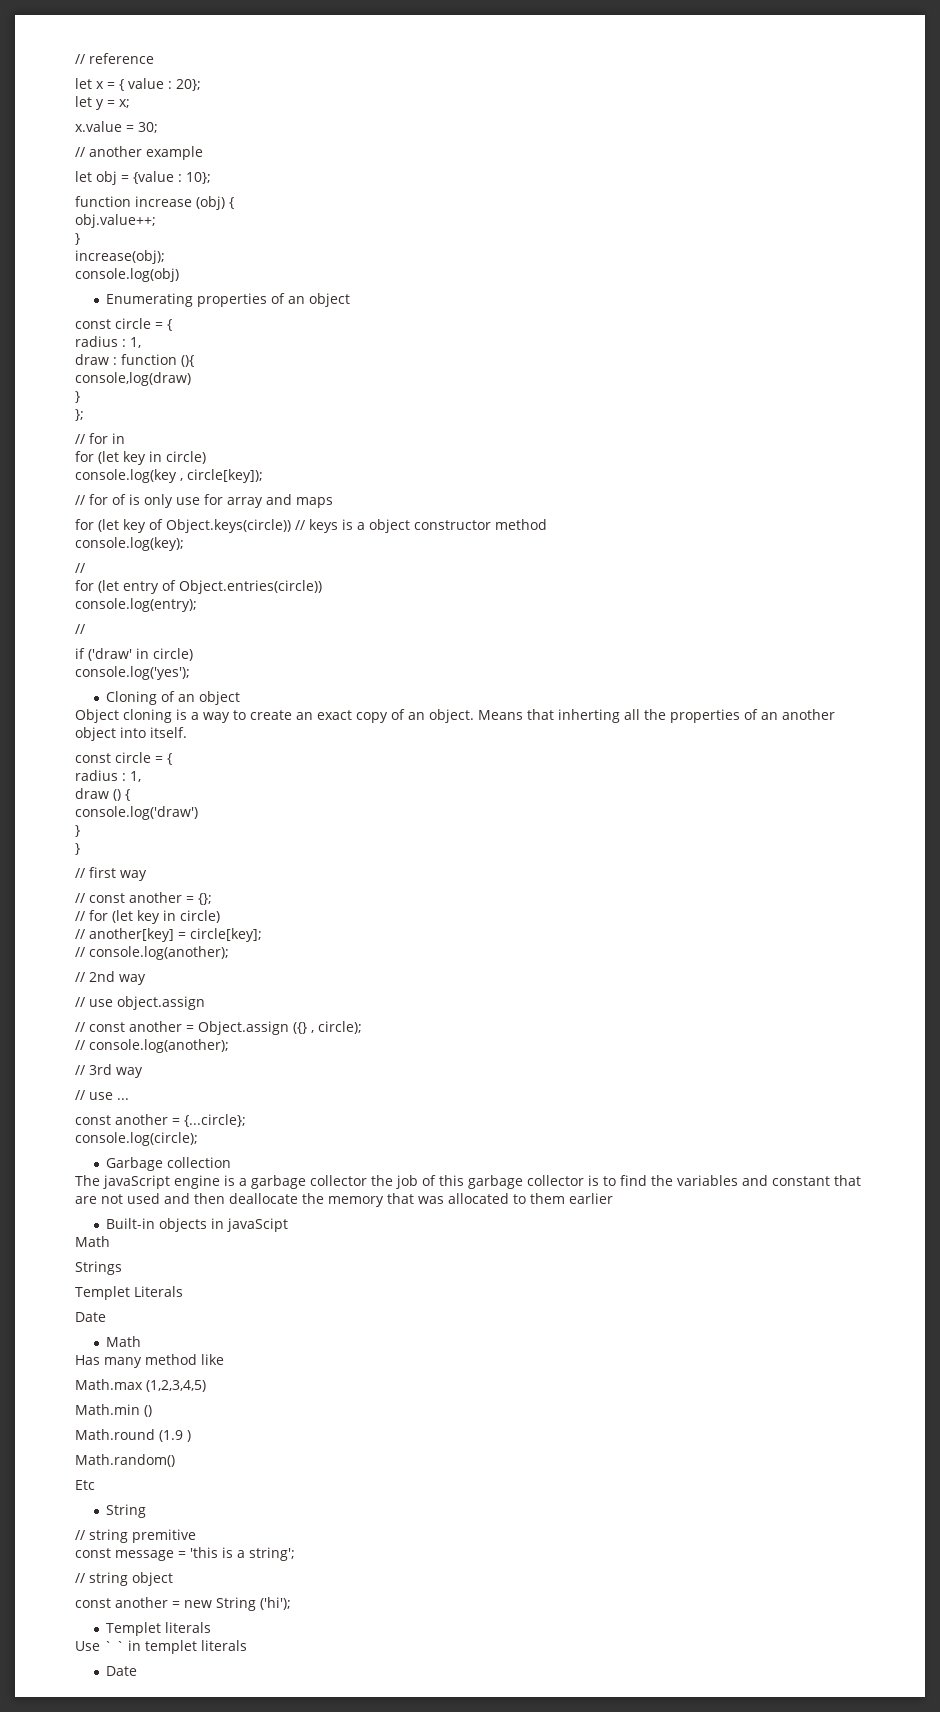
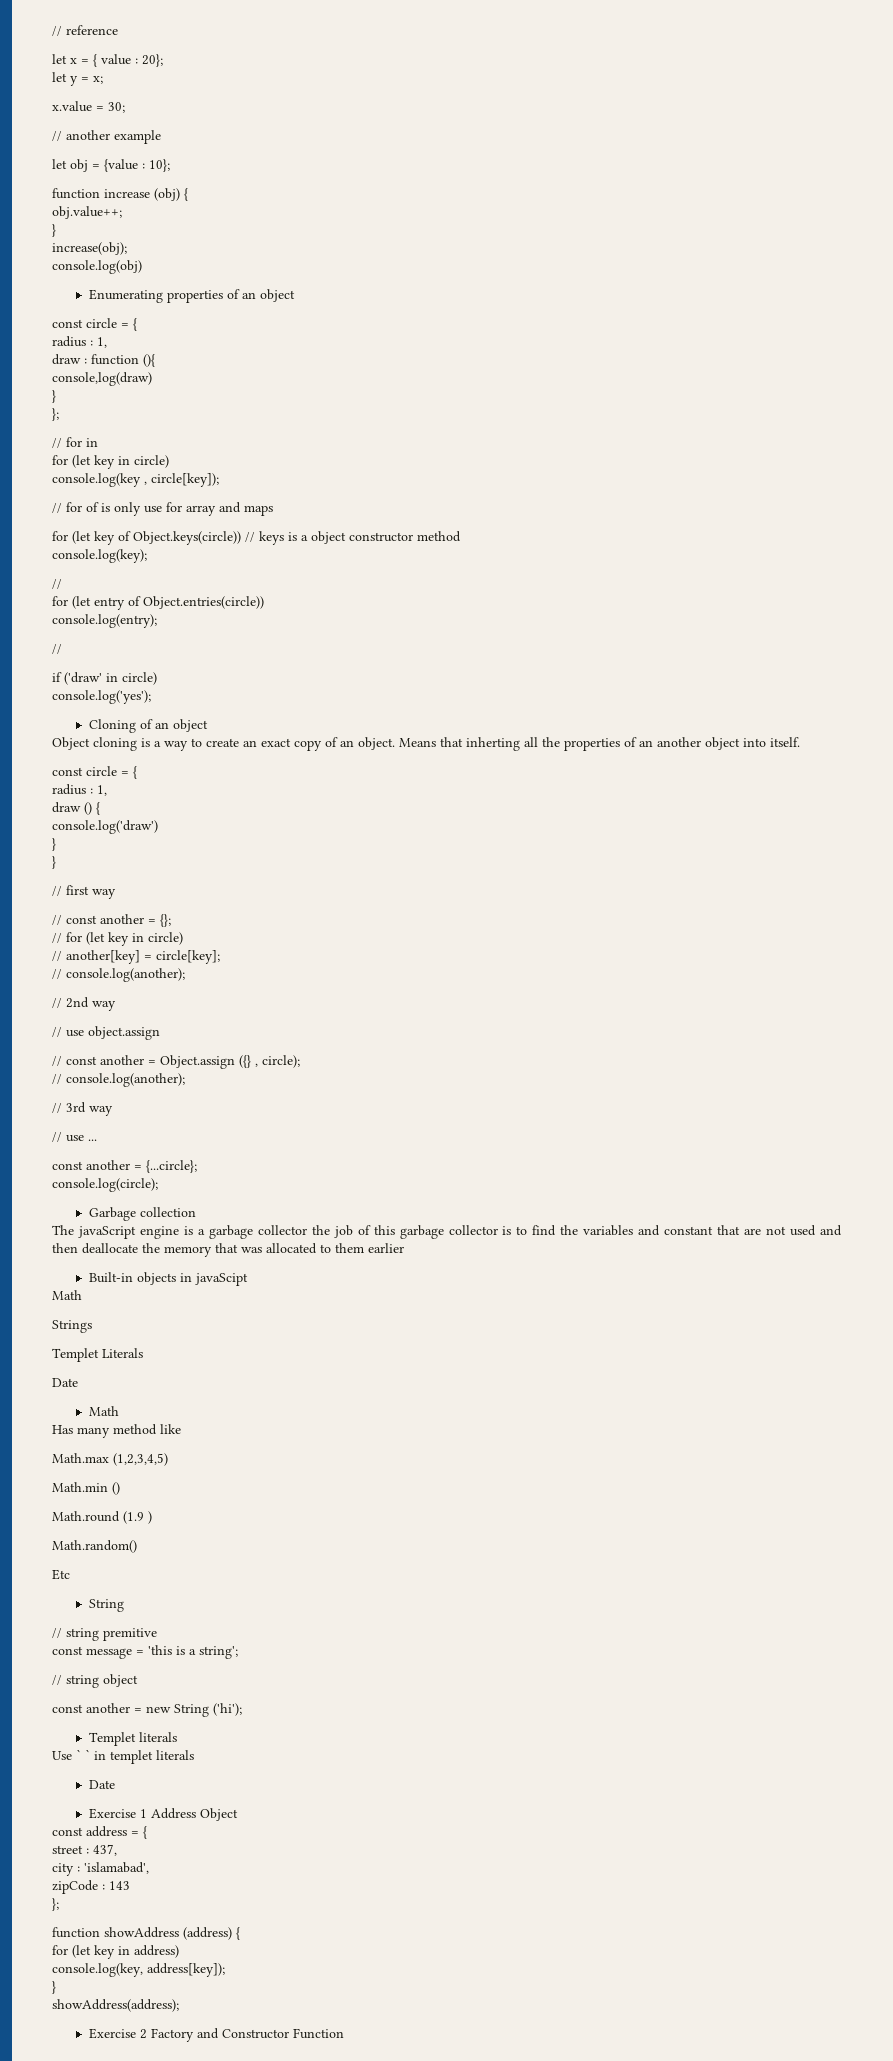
+ Exercise 1 Address Object
+ const address = {
+ street : 437,
+ city : 'islamabad',
+ zipCode : 143
+ };
+ function showAddress (address) {
+ for (let key in address)
+ console.log(key, address[key]);
+ }
+ showAddress(address);
+ Exercise 2 Factory and Constructor Function

